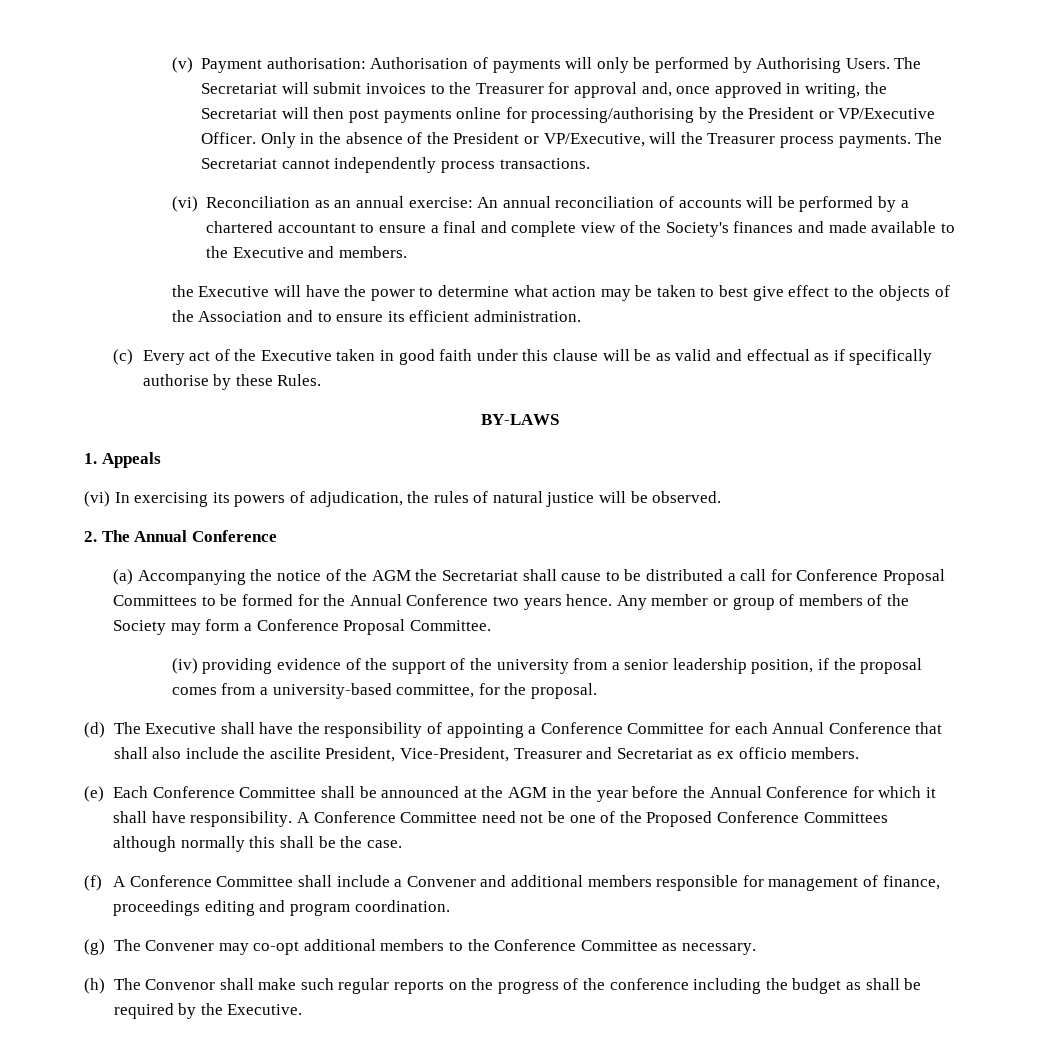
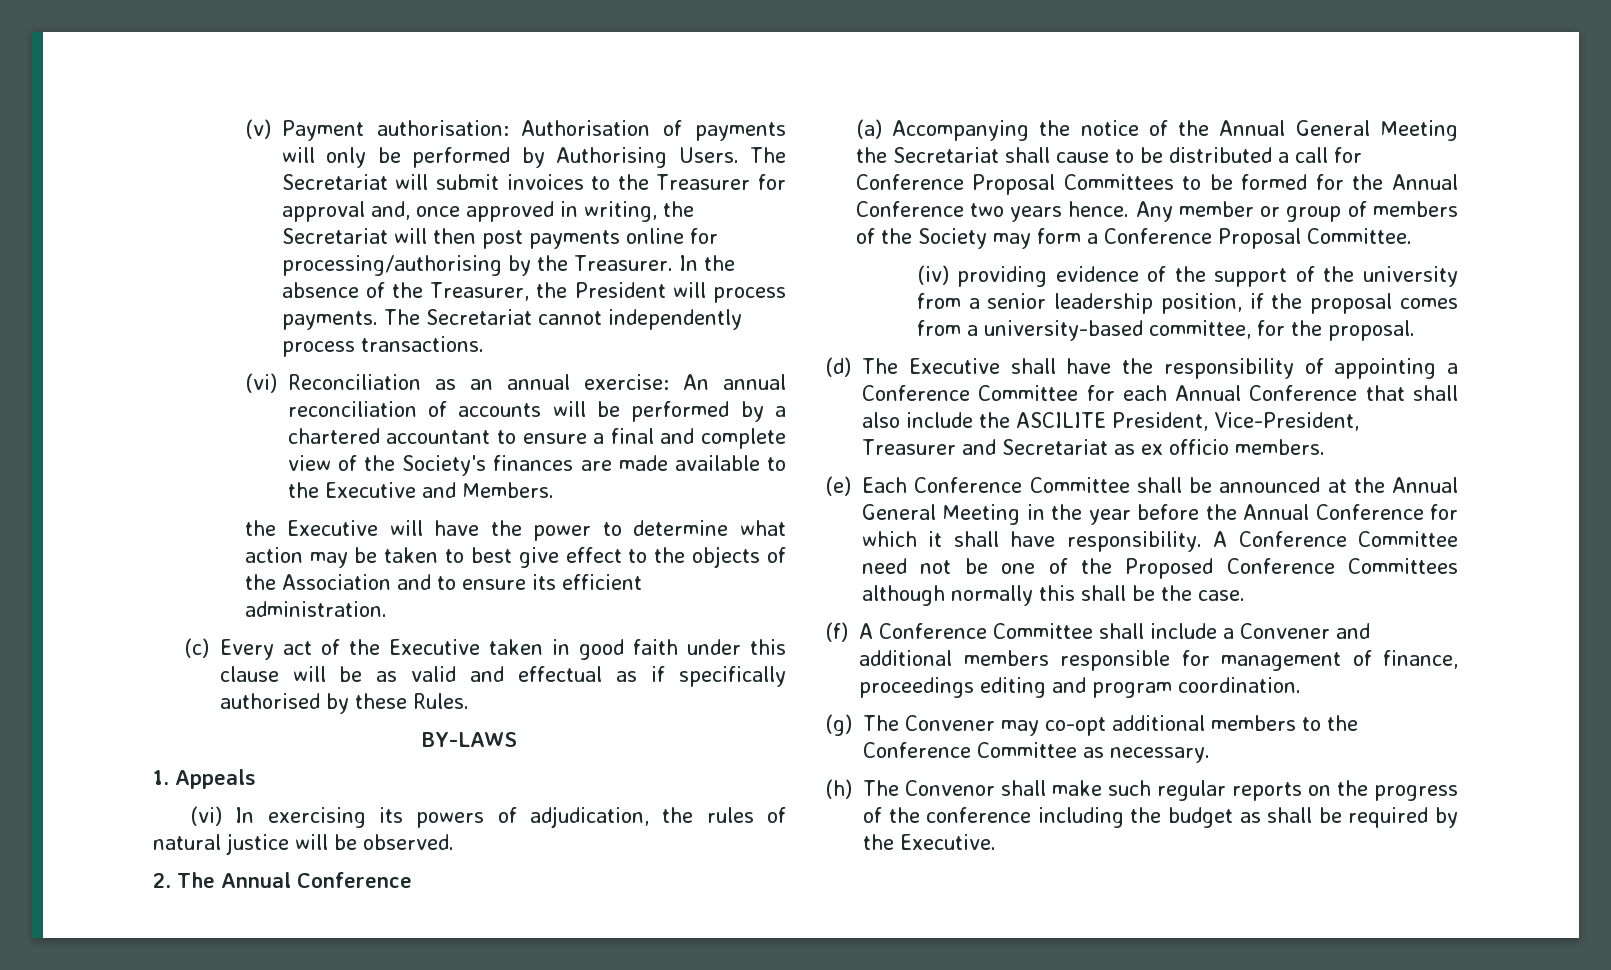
- The Secretariat will submit invoices to the Treasurer for approval and, once approved in writing, the Secretariat will then post payments online for processing/authorising by the President or VP/Executive Officer. Only in the absence of the President or VP/Executive, will the Treasurer process payments.
+ The Secretariat will submit invoices to the Treasurer for approval and, once approved in writing, the Secretariat will then post payments online for processing/authorising by the Treasurer. In the absence of the Treasurer, the President will process payments.
- (vi) Reconciliation as an annual exercise: An annual reconciliation of accounts will be performed by a chartered accountant to ensure a final and complete view of the Society's finances and made available to the Executive and members.
+ (vi) Reconciliation as an annual exercise: An annual reconciliation of accounts will be performed by a chartered accountant to ensure a final and complete view of the Society's finances are made available to the Executive and Members.
- (c) Every act of the Executive taken in good faith under this clause will be as valid and effectual as if specifically authorise by these Rules.
+ (c) Every act of the Executive taken in good faith under this clause will be as valid and effectual as if specifically authorised by these Rules.
- (a) Accompanying the notice of the AGM the Secretariat shall cause to be distributed a call for Conference Proposal Committees to be formed for the Annual Conference two years hence.
+ (a) Accompanying the notice of the Annual General Meeting the Secretariat shall cause to be distributed a call for Conference Proposal Committees to be formed for the Annual Conference two years hence.
- (d) The Executive shall have the responsibility of appointing a Conference Committee for each Annual Conference that shall also include the ascilite President, Vice-President, Treasurer and Secretariat as ex officio members.
+ (d) The Executive shall have the responsibility of appointing a Conference Committee for each Annual Conference that shall also include the ASCILITE President, Vice-President, Treasurer and Secretariat as ex officio members.
- (e) Each Conference Committee shall be announced at the AGM in the year before the Annual Conference for which it shall have responsibility.
+ (e) Each Conference Committee shall be announced at the Annual General Meeting in the year before the Annual Conference for which it shall have responsibility.

